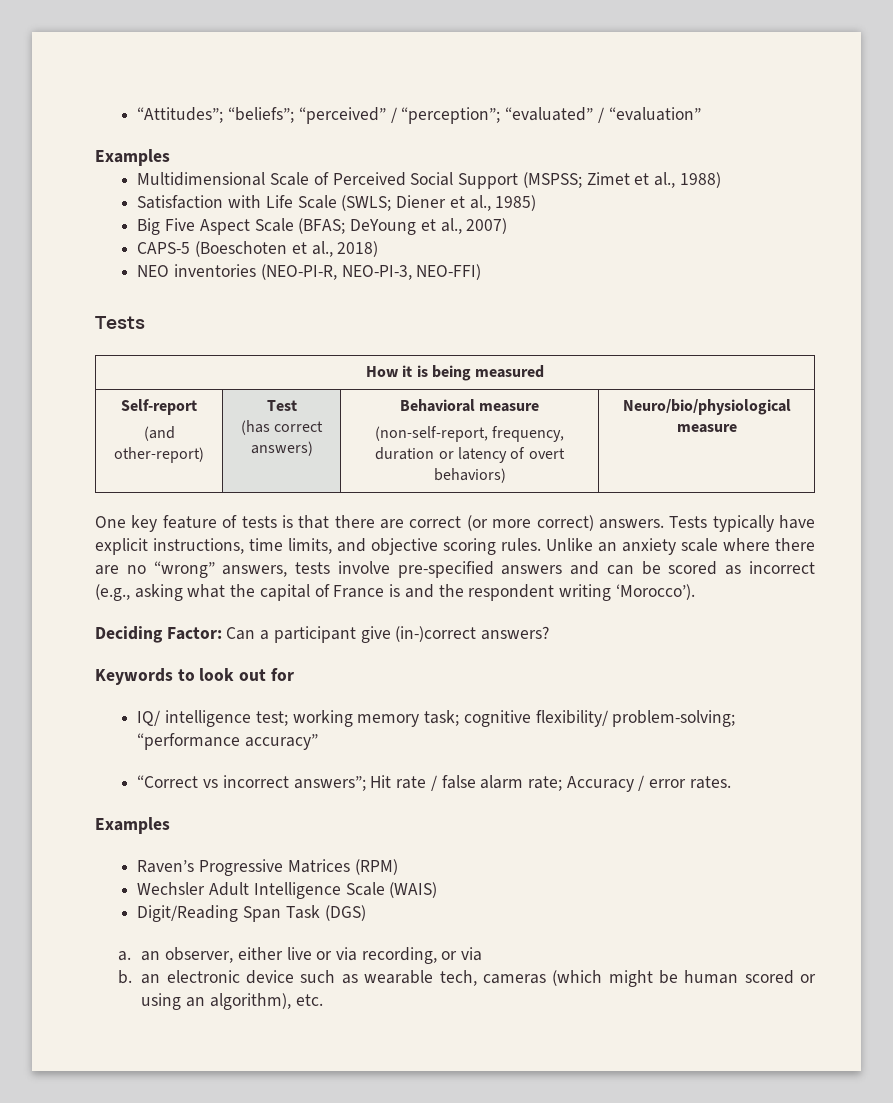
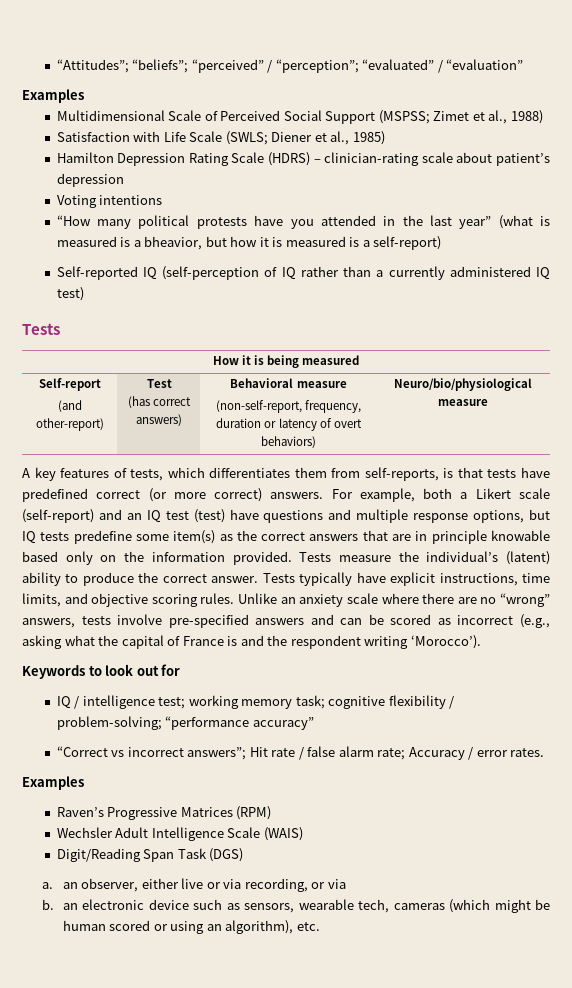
- Big Five Aspect Scale (BFAS; DeYoung et al., 2007)
- CAPS-5 (Boeschoten et al., 2018)
- NEO inventories (NEO-PI-R, NEO-PI-3, NEO-FFI)
+ Hamilton Depression Rating Scale (HDRS) – clinician-rating scale about patient’s depression
+ Voting intentions
+ “How many political protests have you attended in the last year” (what is measured is a bheavior, but how it is measured is a self-report)
+ Self-reported IQ (self-perception of IQ rather than a currently administered IQ test)
- One key feature of tests is that there are correct (or more correct) answers.
+ A key features of tests, which differentiates them from self-reports, is that tests have predefined correct (or more correct) answers.
+ For example, both a Likert scale (self-report) and an IQ test (test) have questions and multiple response options, but IQ tests predefine some item(s) as the correct answers that are in principle knowable based only on the information provided. Tests measure the individual’s (latent) ability to produce the correct answer.
- Deciding Factor: Can a participant give (in-)correct answers?
- IQ/ intelligence test; working memory task; cognitive flexibility/ problem-solving; “performance accuracy”
+ IQ / intelligence test; working memory task; cognitive flexibility / problem-solving; “performance accuracy”
- b. an electronic device such as wearable tech, cameras (which might be human scored or using an algorithm), etc.
+ b. an electronic device such as sensors, wearable tech, cameras (which might be human scored or using an algorithm), etc.

